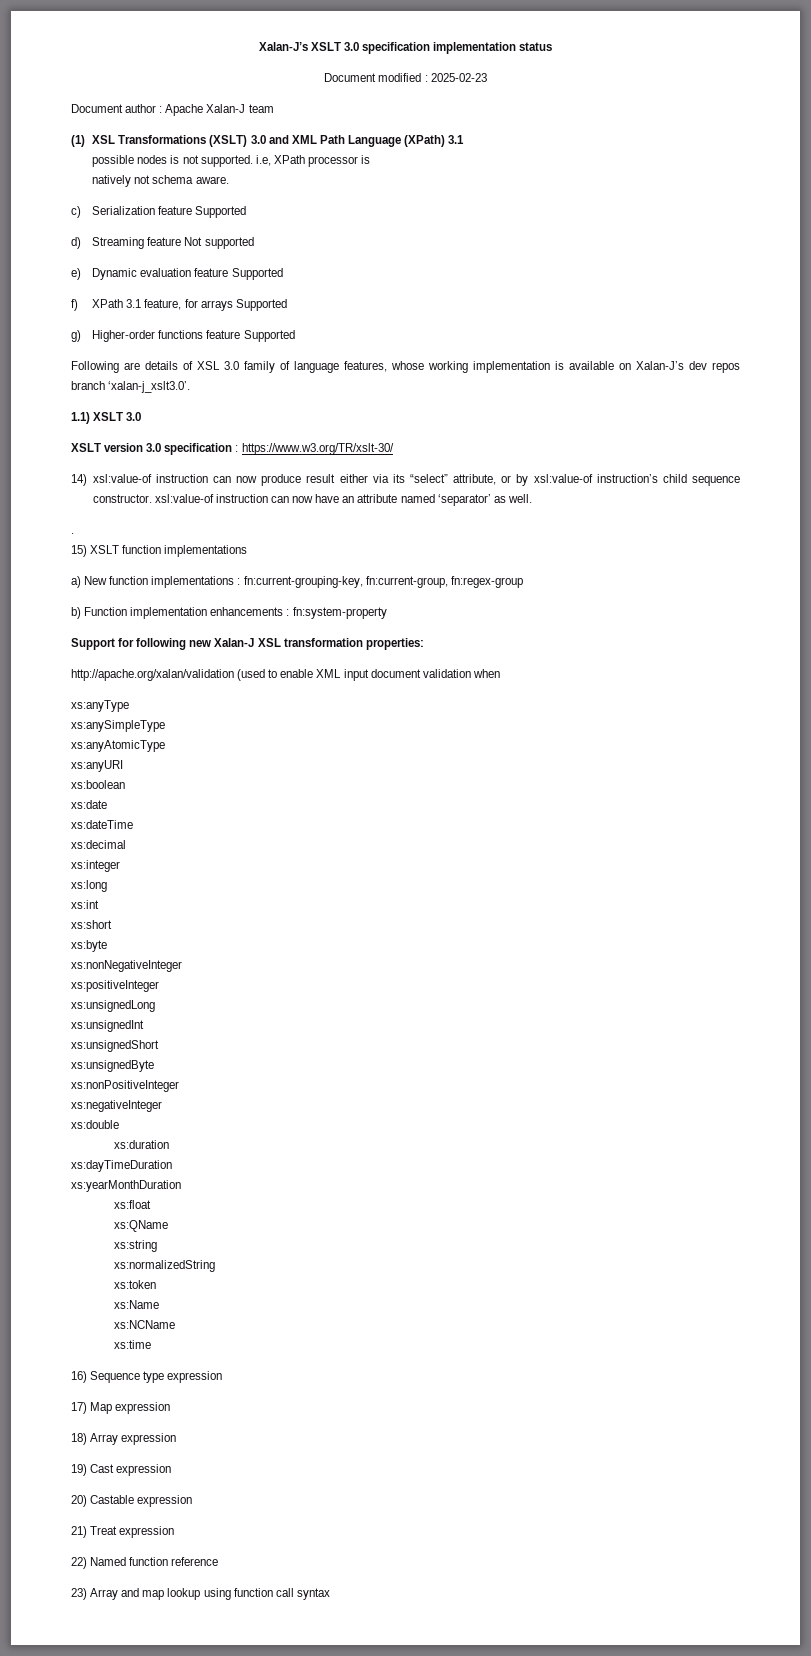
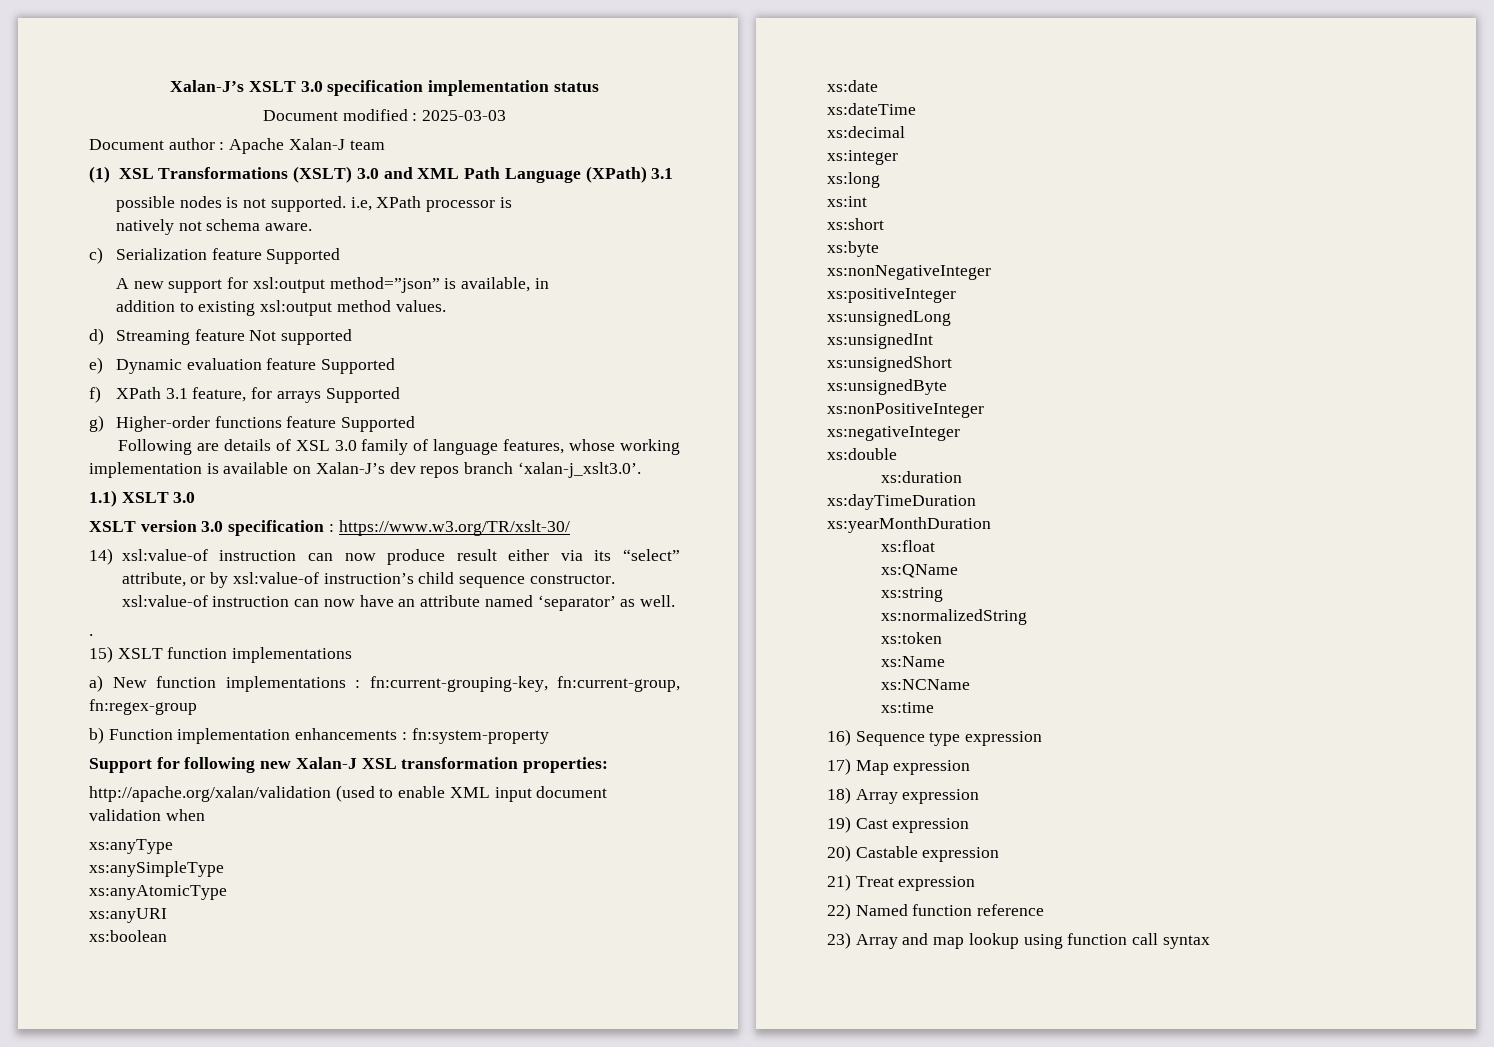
- Document modified : 2025-02-23
+ Document modified : 2025-03-03
+ A new support for xsl:output method=”json” is available, in
+ addition to existing xsl:output method values.

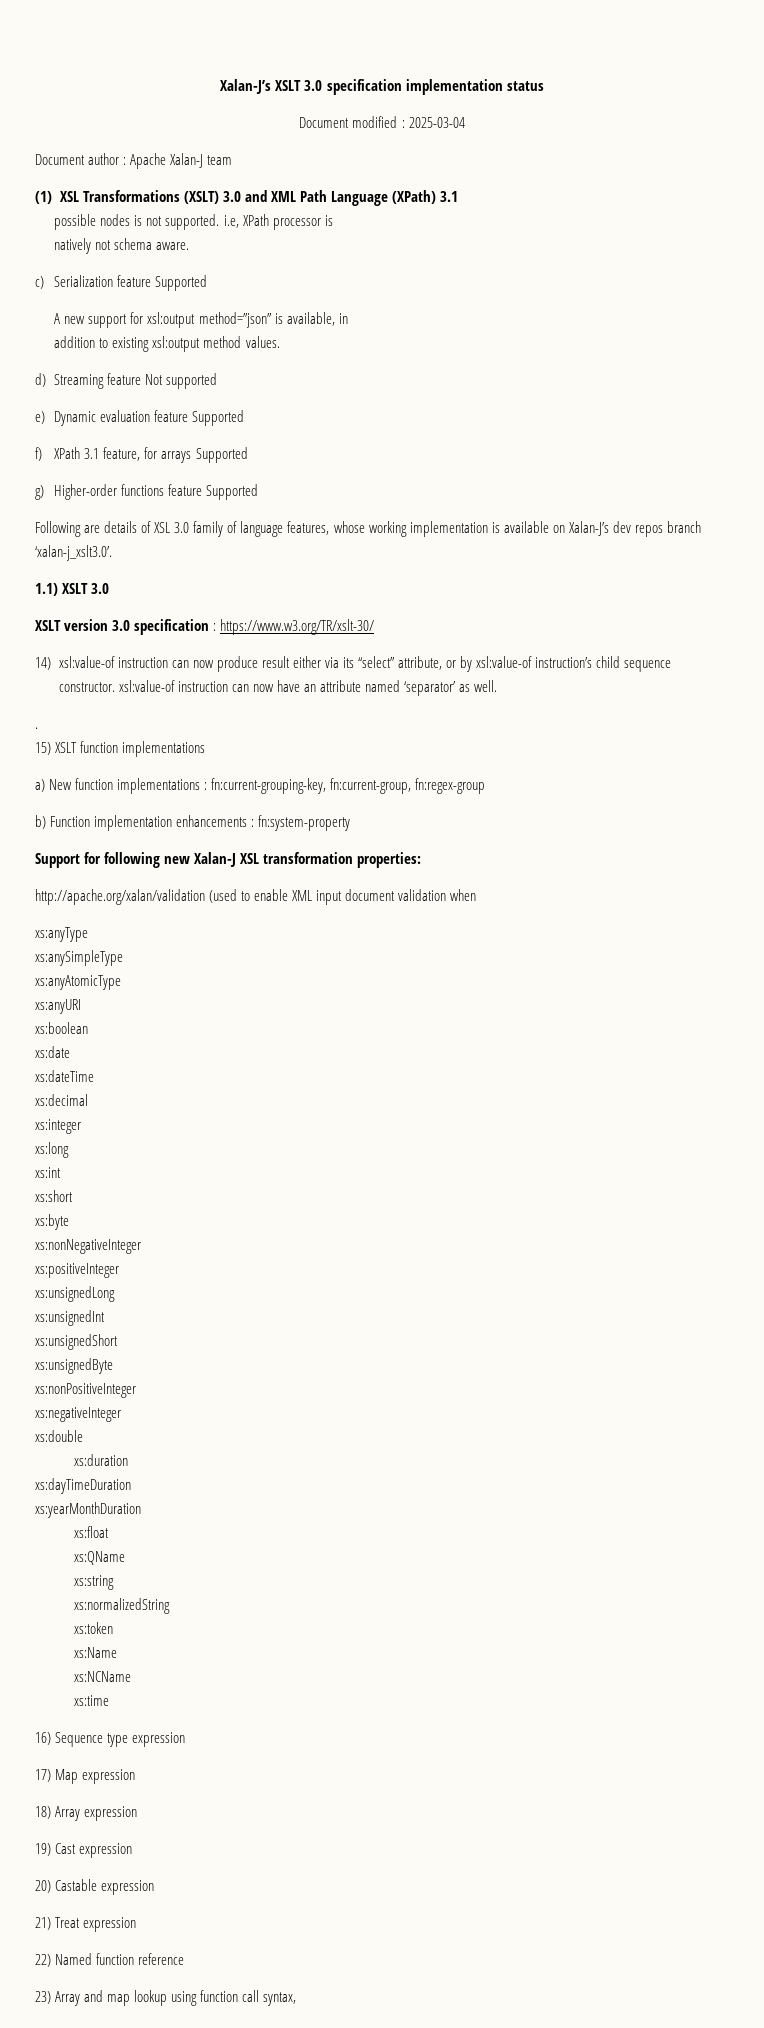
- Document modified : 2025-03-03
+ Document modified : 2025-03-04
- 23) Array and map lookup using function call syntax
+ 23) Array and map lookup using function call syntax,

